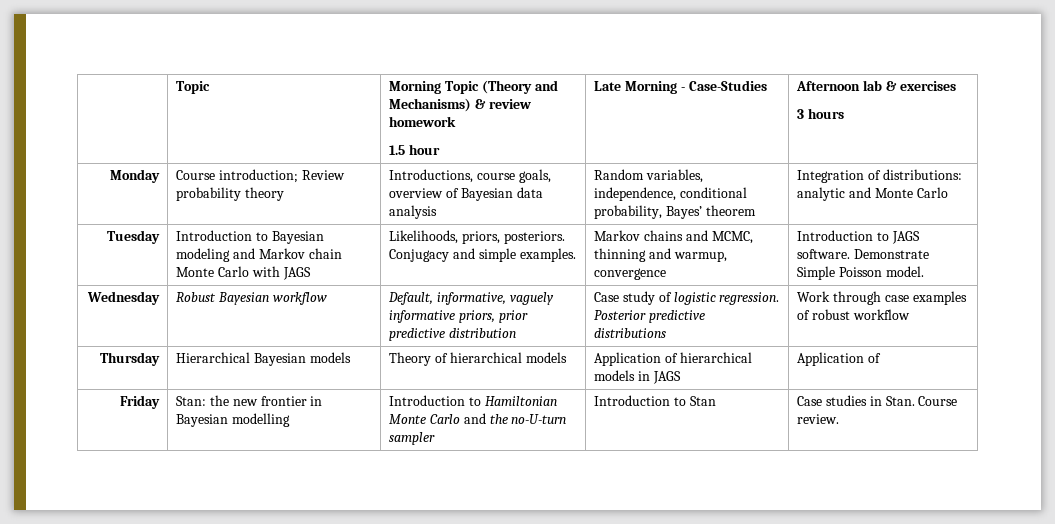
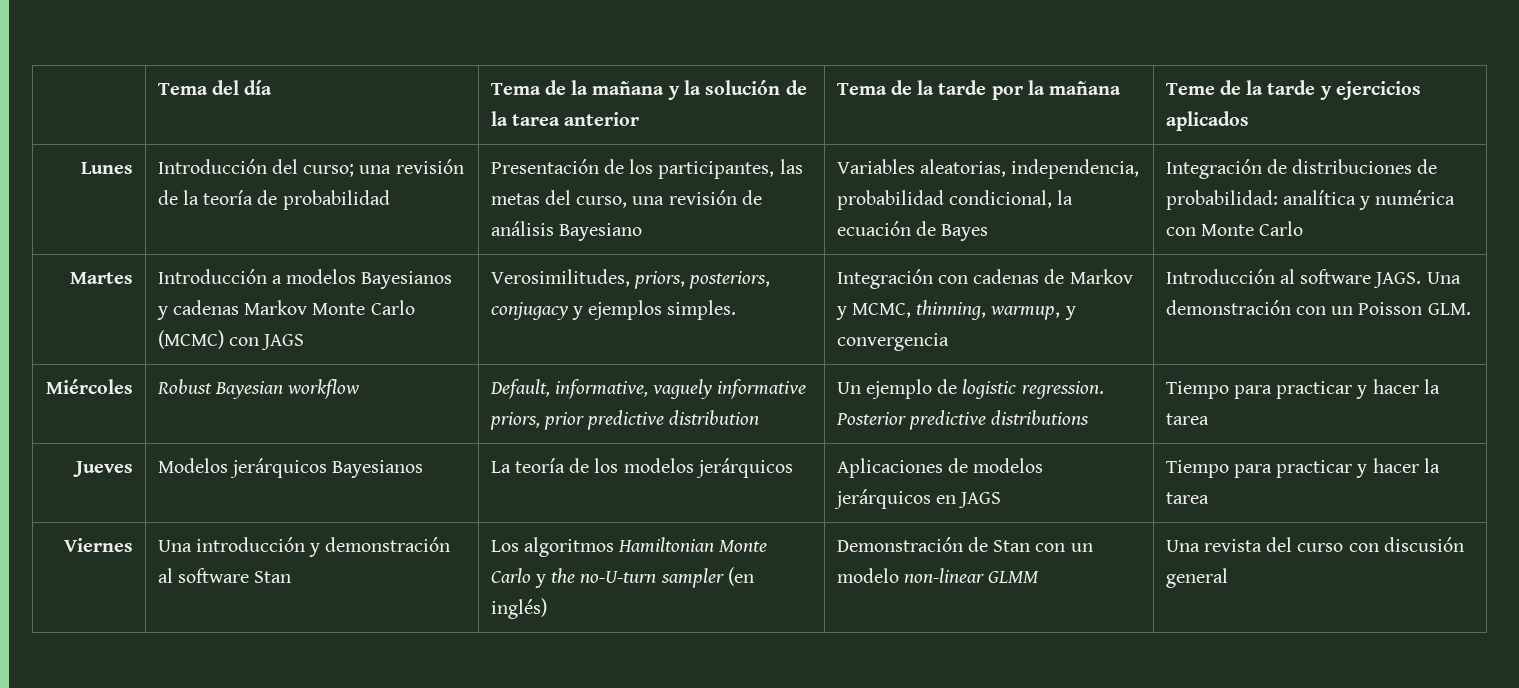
- | Topic | Morning Topic (Theory and Mechanisms) & review homework
- 1.5 hour | Late Morning - Case-Studies | Afternoon lab & exercises
- 3 hours
- Monday | Course introduction; Review probability theory | Introductions, course goals, overview of Bayesian data analysis | Random variables, independence, conditional probability, Bayes’ theorem | Integration of distributions: analytic and Monte Carlo
- Tuesday | Introduction to Bayesian modeling and Markov chain Monte Carlo with JAGS | Likelihoods, priors, posteriors. Conjugacy and simple examples. | Markov chains and MCMC, thinning and warmup, convergence | Introduction to JAGS software. Demonstrate Simple Poisson model.
- Wednesday | Robust Bayesian workflow | Default, informative, vaguely informative priors, prior predictive distribution | Case study of logistic regression. Posterior predictive distributions | Work through case examples of robust workflow
- Thursday | Hierarchical Bayesian models | Theory of hierarchical models | Application of hierarchical models in JAGS | Application of
- Friday | Stan: the new frontier in Bayesian modelling | Introduction to Hamiltonian Monte Carlo and the no-U-turn sampler | Introduction to Stan | Case studies in Stan. Course review.
+ | Tema del día | Tema de la mañana y la solución de la tarea anterior | Tema de la tarde por la mañana | Teme de la tarde y ejercicios aplicados
+ Lunes | Introducción del curso; una revisión de la teoría de probabilidad | Presentación de los participantes, las metas del curso, una revisión de análisis Bayesiano | Variables aleatorias, independencia, probabilidad condicional, la ecuación de Bayes | Integración de distribuciones de probabilidad: analítica y numérica con Monte Carlo
+ Martes | Introducción a modelos Bayesianos y cadenas Markov Monte Carlo (MCMC) con JAGS | Verosimilitudes, priors, posteriors, conjugacy y ejemplos simples. | Integración con cadenas de Markov y MCMC, thinning, warmup, y convergencia | Introducción al software JAGS. Una demonstración con un Poisson GLM.
+ Miércoles | Robust Bayesian workflow | Default, informative, vaguely informative priors, prior predictive distribution | Un ejemplo de logistic regression. Posterior predictive distributions | Tiempo para practicar y hacer la tarea
+ Jueves | Modelos jerárquicos Bayesianos | La teoría de los modelos jerárquicos | Aplicaciones de modelos jerárquicos en JAGS | Tiempo para practicar y hacer la tarea
+ Viernes | Una introducción y demonstración al software Stan | Los algoritmos Hamiltonian Monte Carlo y the no-U-turn sampler (en inglés) | Demonstración de Stan con un modelo non-linear GLMM | Una revista del curso con discusión general

